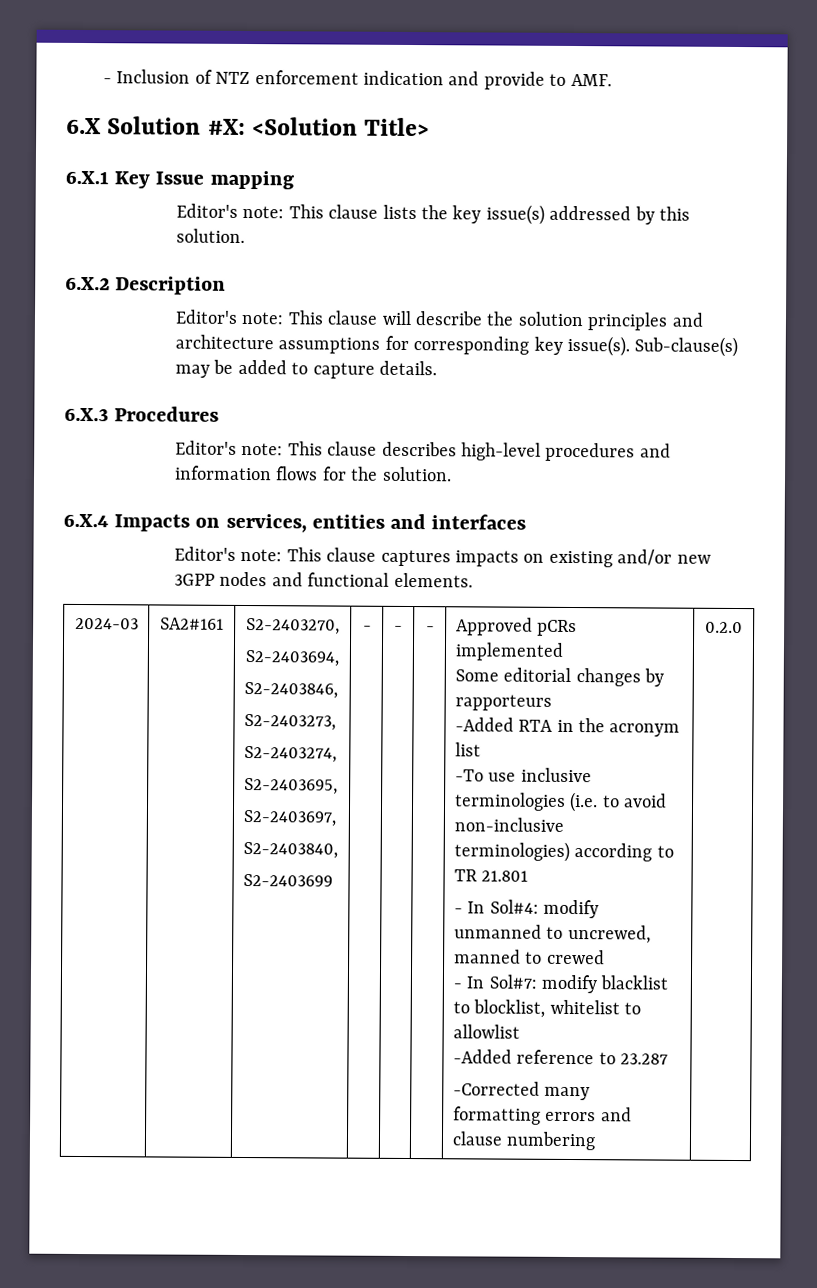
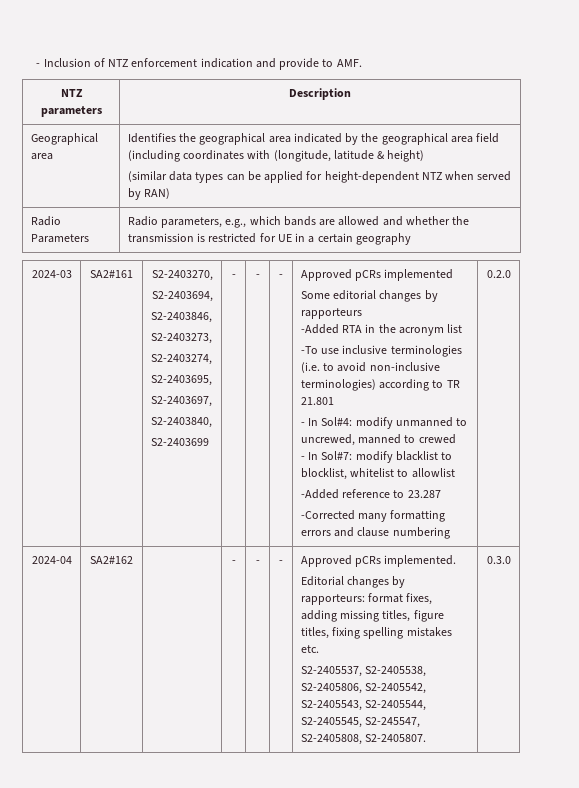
- 6.X Solution #X: <Solution Title>
- 6.X.1 Key Issue mapping
- Editor's note: This clause lists the key issue(s) addressed by this solution.
- 6.X.2 Description
- Editor's note: This clause will describe the solution principles and architecture assumptions for corresponding key issue(s). Sub-clause(s) may be added to capture details.
- 6.X.3 Procedures
- Editor's note: This clause describes high-level procedures and information flows for the solution.
- 6.X.4 Impacts on services, entities and interfaces
- Editor's note: This clause captures impacts on existing and/or new 3GPP nodes and functional elements.
+ NTZ parameters | Description
+ Geographical area | Identifies the geographical area indicated by the geographical area field (including coordinates with (longitude, latitude & height)
+ (similar data types can be applied for height-dependent NTZ when served by RAN)
+ Radio Parameters | Radio parameters, e.g., which bands are allowed and whether the transmission is restricted for UE in a certain geography
+ 2024-04 | SA2#162 | | - | - | - | Approved pCRs implemented.
+ Editorial changes by rapporteurs: format fixes, adding missing titles, figure titles, fixing spelling mistakes etc.
+ S2-2405537, S2-2405538, S2-2405806, S2-2405542, S2-2405543, S2-2405544, S2-2405545, S2-245547, S2-2405808, S2-2405807. | 0.3.0

